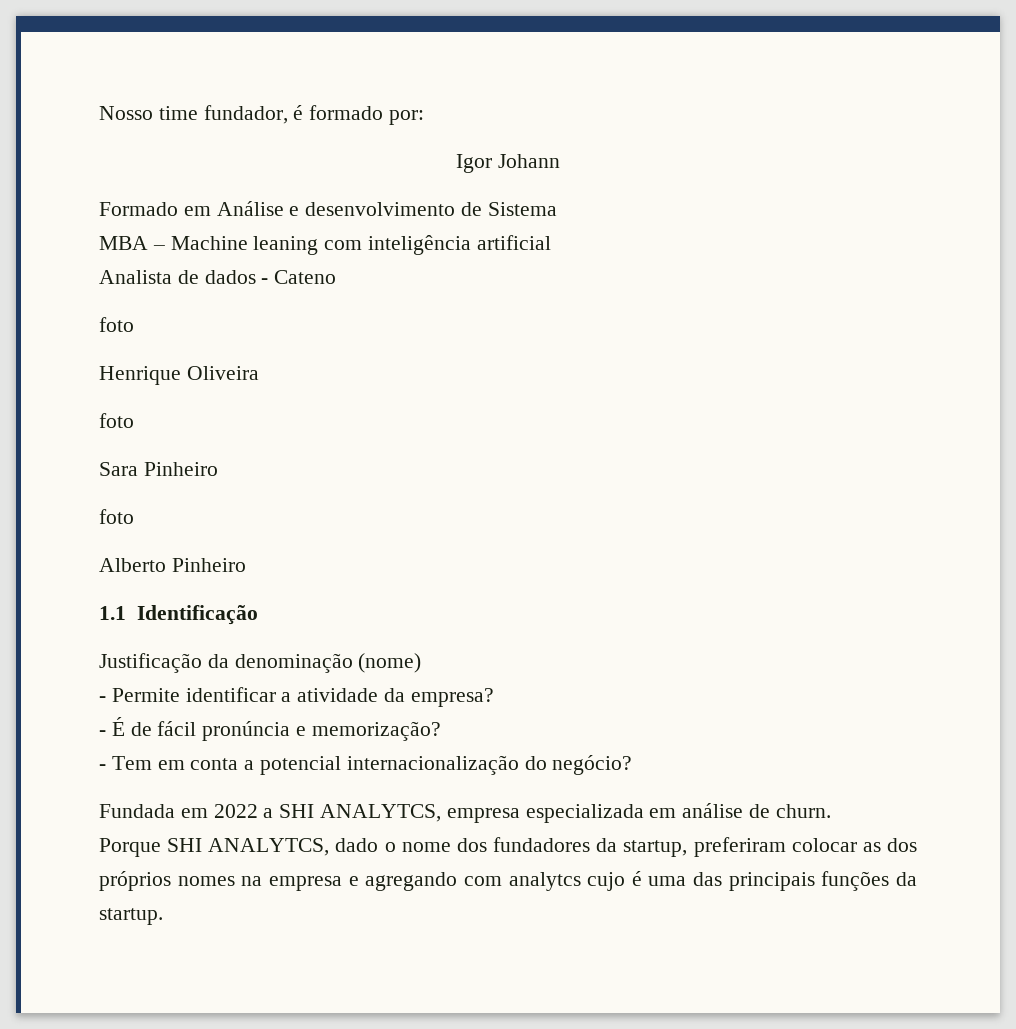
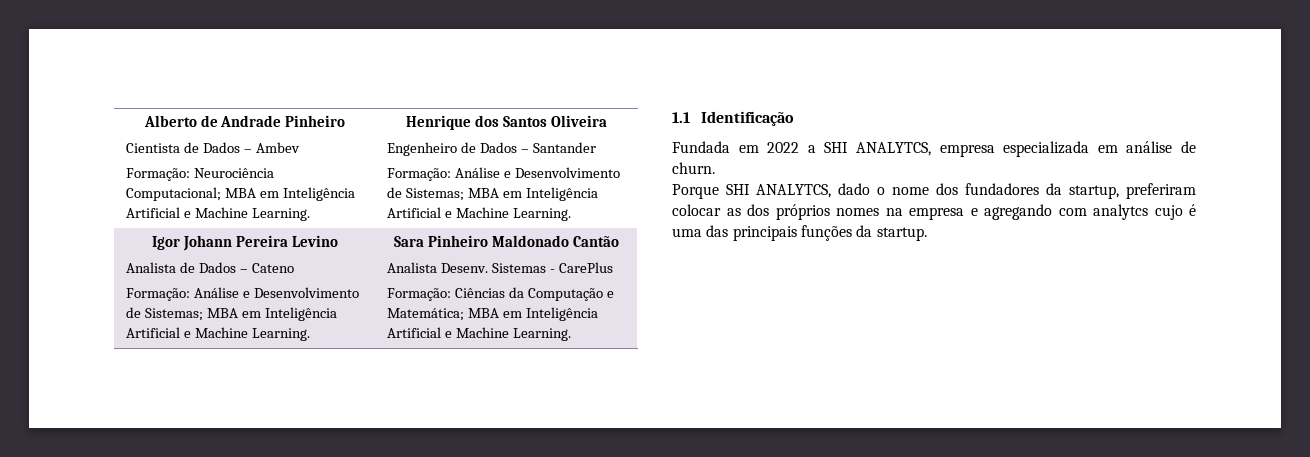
- Nosso time fundador, é formado por:
- Igor Johann
- Formado em Análise e desenvolvimento de Sistema
- MBA – Machine leaning com inteligência artificial
- Analista de dados - Cateno
- foto
- Henrique Oliveira
- foto
- Sara Pinheiro
- foto
- Alberto Pinheiro
+ Alberto de Andrade Pinheiro
+ Cientista de Dados – Ambev
+ Formação: Neurociência Computacional; MBA em Inteligência Artificial e Machine Learning. | Henrique dos Santos Oliveira
+ Engenheiro de Dados – Santander
+ Formação: Análise e Desenvolvimento de Sistemas; MBA em Inteligência Artificial e Machine Learning.
+ Igor Johann Pereira Levino
+ Analista de Dados – Cateno
+ Formação: Análise e Desenvolvimento de Sistemas; MBA em Inteligência Artificial e Machine Learning. | Sara Pinheiro Maldonado Cantão
+ Analista Desenv. Sistemas - CarePlus
+ Formação: Ciências da Computação e Matemática; MBA em Inteligência Artificial e Machine Learning.
  1.1 Identificação
- Justificação da denominação (nome)
- - Permite identificar a atividade da empresa?
- - É de fácil pronúncia e memorização?
- - Tem em conta a potencial internacionalização do negócio?

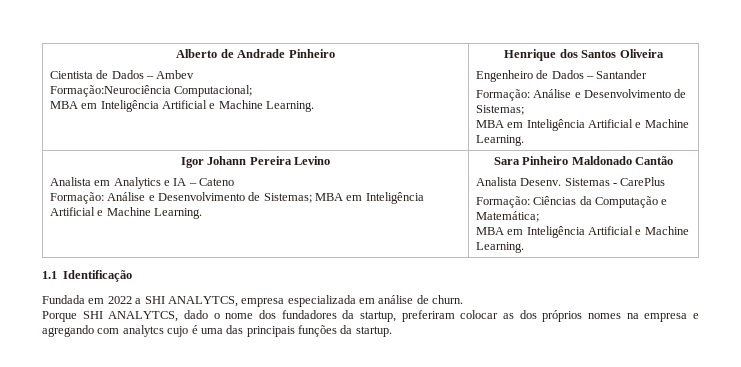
- Formação: Neurociência Computacional; MBA em Inteligência Artificial e Machine Learning.
+ Formação:Neurociência Computacional;
+ MBA em Inteligência Artificial e Machine Learning.
  Engenheiro de Dados – Santander
- Formação: Análise e Desenvolvimento de Sistemas; MBA em Inteligência Artificial e Machine Learning.
+ Formação: Análise e Desenvolvimento de Sistemas;
+ MBA em Inteligência Artificial e Machine Learning.
- Analista de Dados – Cateno
+ Analista em Analytics e IA – Cateno
- Formação: Ciências da Computação e Matemática; MBA em Inteligência Artificial e Machine Learning.
+ Formação: Ciências da Computação e Matemática;
+ MBA em Inteligência Artificial e Machine Learning.

